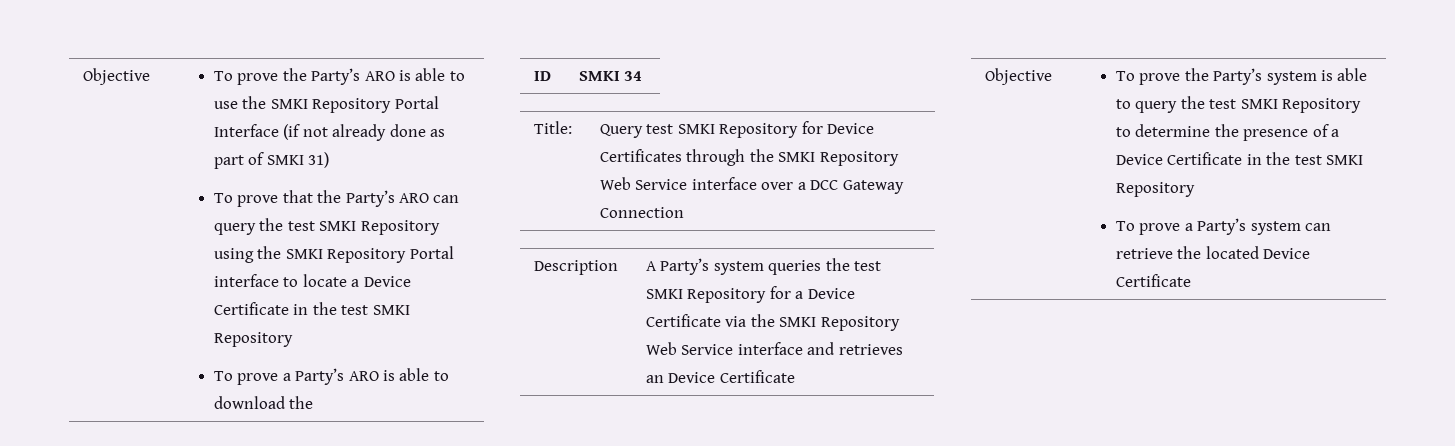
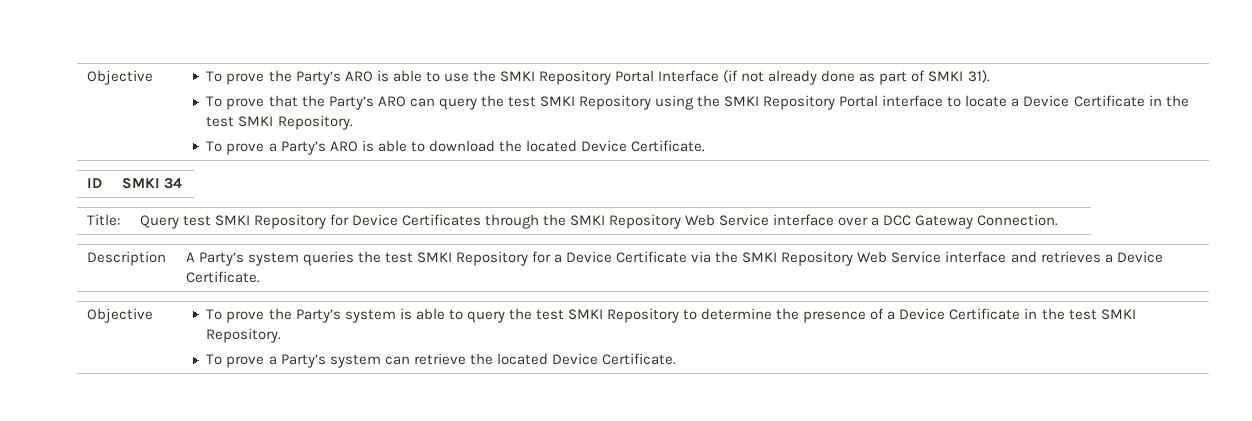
- To prove the Party’s ARO is able to use the SMKI Repository Portal Interface (if not already done as part of SMKI 31)
+ To prove the Party’s ARO is able to use the SMKI Repository Portal Interface (if not already done as part of SMKI 31).
- To prove that the Party’s ARO can query the test SMKI Repository using the SMKI Repository Portal interface to locate a Device Certificate in the test SMKI Repository
+ To prove that the Party’s ARO can query the test SMKI Repository using the SMKI Repository Portal interface to locate a Device Certificate in the test SMKI Repository.
- To prove a Party’s ARO is able to download the
+ To prove a Party’s ARO is able to download the located Device Certificate.
- Title: | Query test SMKI Repository for Device Certificates through the SMKI Repository Web Service interface over a DCC Gateway Connection
+ Title: | Query test SMKI Repository for Device Certificates through the SMKI Repository Web Service interface over a DCC Gateway Connection.
- Description | A Party’s system queries the test SMKI Repository for a Device Certificate via the SMKI Repository Web Service interface and retrieves an Device Certificate
+ Description | A Party’s system queries the test SMKI Repository for a Device Certificate via the SMKI Repository Web Service interface and retrieves a Device Certificate.
- Objective | To prove the Party’s system is able to query the test SMKI Repository to determine the presence of a Device Certificate in the test SMKI Repository
- To prove a Party’s system can retrieve the located Device Certificate
+ Objective | To prove the Party’s system is able to query the test SMKI Repository to determine the presence of a Device Certificate in the test SMKI Repository.
+ To prove a Party’s system can retrieve the located Device Certificate.

